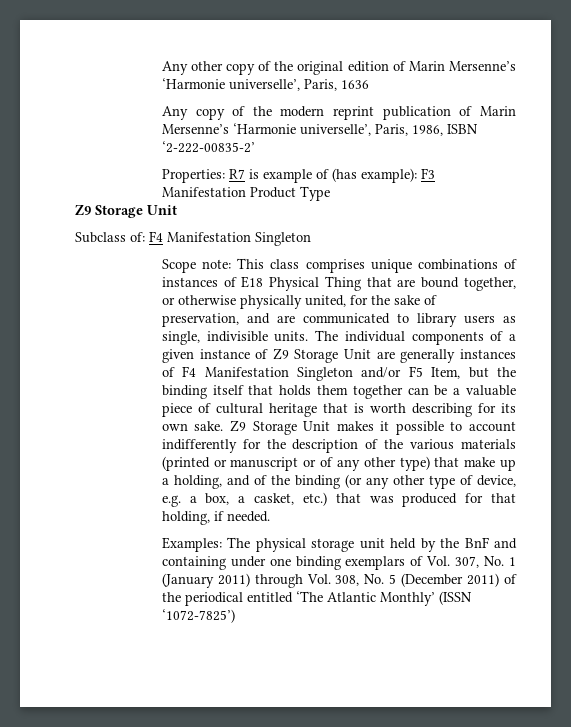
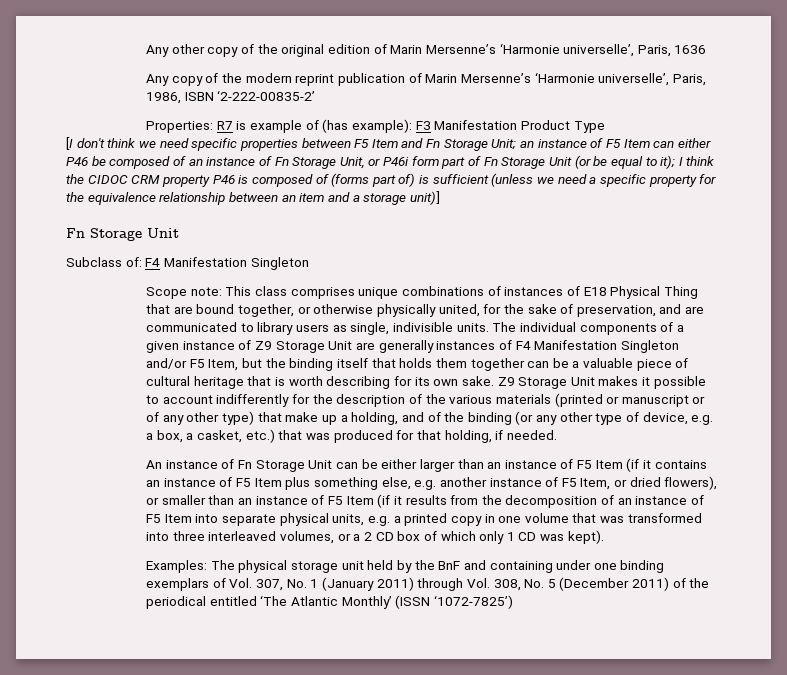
  Properties: R7 is example of (has example): F3 Manifestation Product Type
- Z9 Storage Unit
+ [I don't think we need specific properties between F5 Item and Fn Storage Unit; an instance of F5 Item can either P46 be composed of an instance of Fn Storage Unit, or P46i form part of Fn Storage Unit (or be equal to it); I think the CIDOC CRM property P46 is composed of (forms part of) is sufficient (unless we need a specific property for the equivalence relationship between an item and a storage unit)]
+ Fn Storage Unit
+ An instance of Fn Storage Unit can be either larger than an instance of F5 Item (if it contains an instance of F5 Item plus something else, e.g. another instance of F5 Item, or dried flowers), or smaller than an instance of F5 Item (if it results from the decomposition of an instance of F5 Item into separate physical units, e.g. a printed copy in one volume that was transformed into three interleaved volumes, or a 2 CD box of which only 1 CD was kept).

